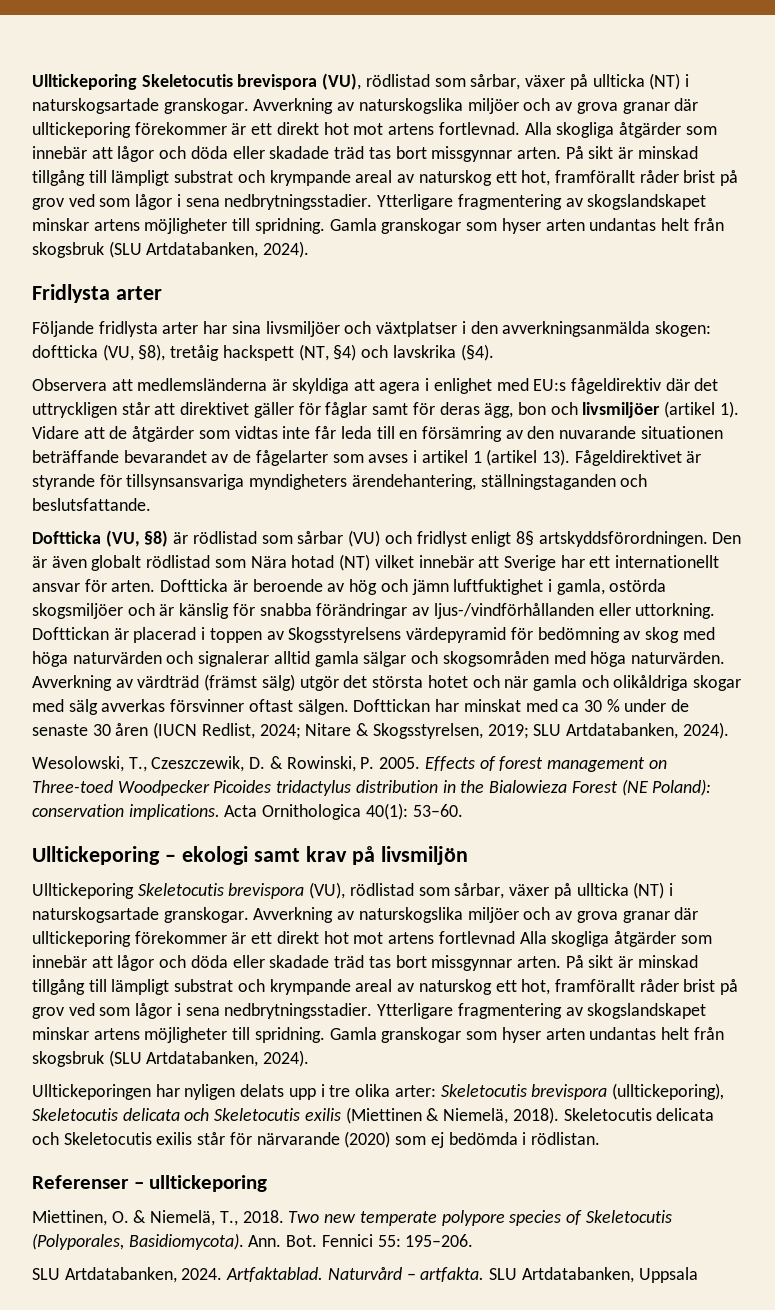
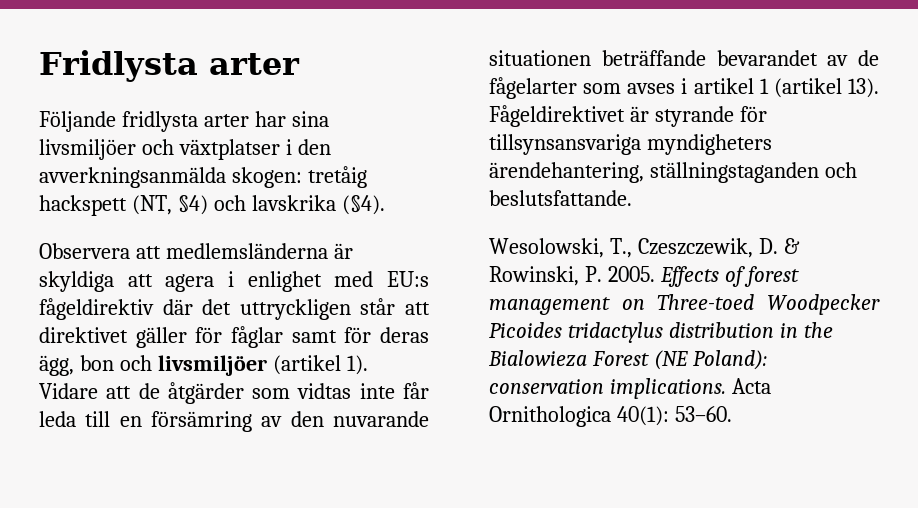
- Ulltickeporing Skeletocutis brevispora (VU), rödlistad som sårbar, växer på ullticka (NT) i naturskogsartade granskogar. Avverkning av naturskogslika miljöer och av grova granar där ulltickeporing förekommer är ett direkt hot mot artens fortlevnad. Alla skogliga åtgärder som innebär att lågor och döda eller skadade träd tas bort missgynnar arten. På sikt är minskad tillgång till lämpligt substrat och krympande areal av naturskog ett hot, framförallt råder brist på grov ved som lågor i sena nedbrytningsstadier. Ytterligare fragmentering av skogslandskapet minskar artens möjligheter till spridning. Gamla granskogar som hyser arten undantas helt från skogsbruk (SLU Artdatabanken, 2024).
- Följande fridlysta arter har sina livsmiljöer och växtplatser i den avverkningsanmälda skogen: doftticka (VU, §8), tretåig hackspett (NT, §4) och lavskrika (§4).
+ Följande fridlysta arter har sina livsmiljöer och växtplatser i den avverkningsanmälda skogen: tretåig hackspett (NT, §4) och lavskrika (§4).
- Doftticka (VU, §8) är rödlistad som sårbar (VU) och fridlyst enligt 8§ artskyddsförordningen. Den är även globalt rödlistad som Nära hotad (NT) vilket innebär att Sverige har ett internationellt ansvar för arten. Doftticka är beroende av hög och jämn luftfuktighet i gamla, ostörda skogsmiljöer och är känslig för snabba förändringar av ljus-/vindförhållanden eller uttorkning. Dofttickan är placerad i toppen av Skogsstyrelsens värdepyramid för bedömning av skog med höga naturvärden och signalerar alltid gamla sälgar och skogsområden med höga naturvärden. Avverkning av värdträd (främst sälg) utgör det största hotet och när gamla och olikåldriga skogar med sälg avverkas försvinner oftast sälgen. Dofttickan har minskat med ca 30 % under de senaste 30 åren (IUCN Redlist, 2024; Nitare & Skogsstyrelsen, 2019; SLU Artdatabanken, 2024).
- Ulltickeporing – ekologi samt krav på livsmiljön
- Ulltickeporing Skeletocutis brevispora (VU), rödlistad som sårbar, växer på ullticka (NT) i naturskogsartade granskogar. Avverkning av naturskogslika miljöer och av grova granar där ulltickeporing förekommer är ett direkt hot mot artens fortlevnad Alla skogliga åtgärder som innebär att lågor och döda eller skadade träd tas bort missgynnar arten. På sikt är minskad tillgång till lämpligt substrat och krympande areal av naturskog ett hot, framförallt råder brist på grov ved som lågor i sena nedbrytningsstadier. Ytterligare fragmentering av skogslandskapet minskar artens möjligheter till spridning. Gamla granskogar som hyser arten undantas helt från skogsbruk (SLU Artdatabanken, 2024).
- Ulltickeporingen har nyligen delats upp i tre olika arter: Skeletocutis brevispora (ulltickeporing), Skeletocutis delicata och Skeletocutis exilis (Miettinen & Niemelä, 2018). Skeletocutis delicata och Skeletocutis exilis står för närvarande (2020) som ej bedömda i rödlistan.
- Referenser – ulltickeporing
- Miettinen, O. & Niemelä, T., 2018. Two new temperate polypore species of Skeletocutis (Polyporales, Basidiomycota). Ann. Bot. Fennici 55: 195–206.
- SLU Artdatabanken, 2024. Artfaktablad. Naturvård – artfakta. SLU Artdatabanken, Uppsala

